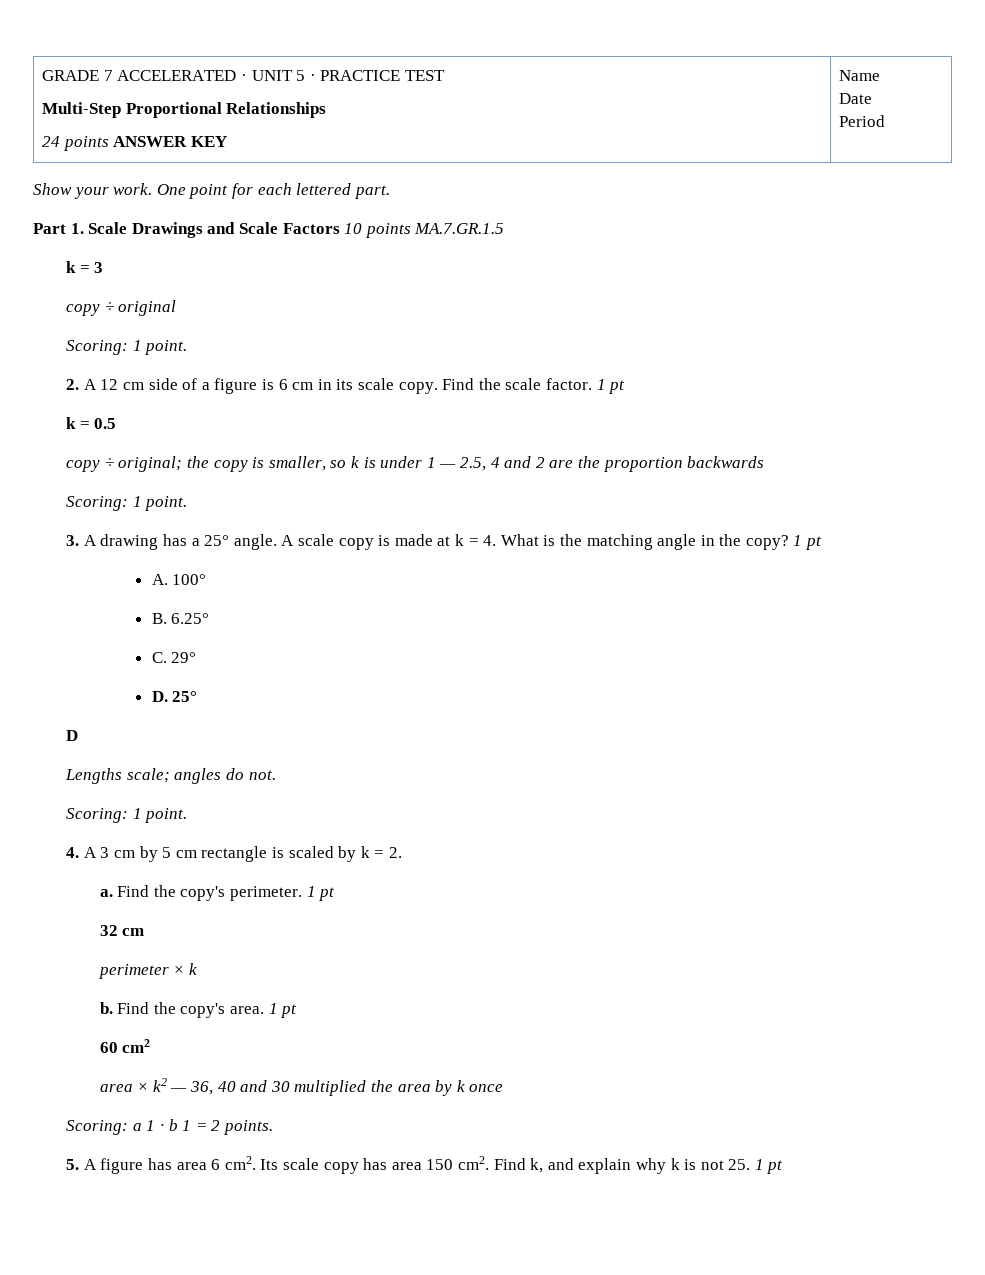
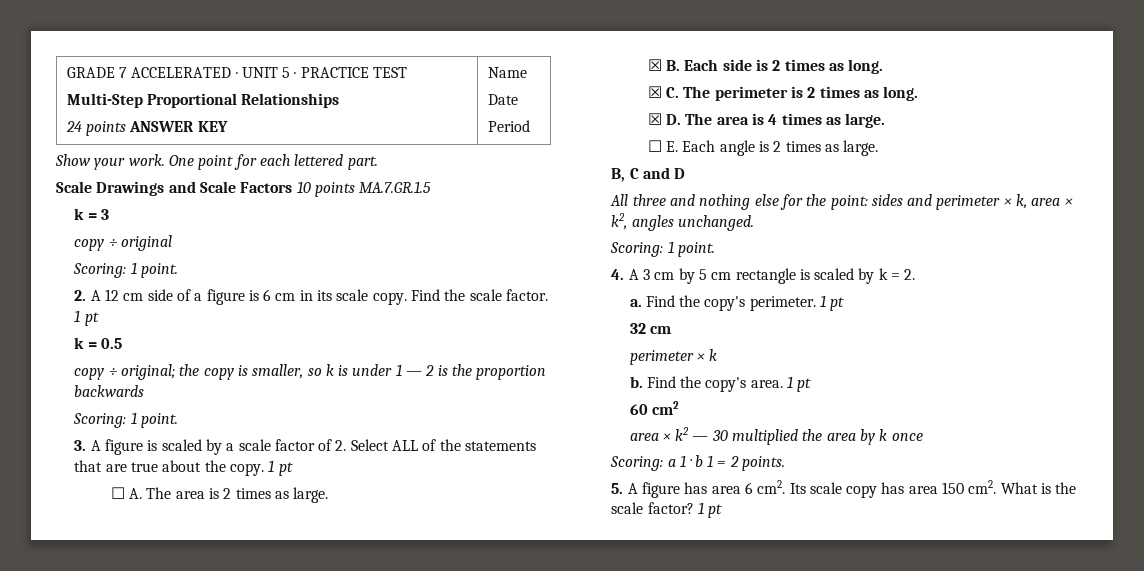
- Part 1. Scale Drawings and Scale Factors 10 points MA.7.GR.1.5
+ Scale Drawings and Scale Factors 10 points MA.7.GR.1.5
- copy ÷ original; the copy is smaller, so k is under 1 — 2.5, 4 and 2 are the proportion backwards
+ copy ÷ original; the copy is smaller, so k is under 1 — 2 is the proportion backwards
- 3. A drawing has a 25° angle. A scale copy is made at k = 4. What is the matching angle in the copy? 1 pt
- A. 100°
- B. 6.25°
- C. 29°
- D. 25°
- D
- Lengths scale; angles do not.
+ 3. A figure is scaled by a scale factor of 2. Select ALL of the statements that are true about the copy. 1 pt
+ ☐ A. The area is 2 times as large.
+ ☒ B. Each side is 2 times as long.
+ ☒ C. The perimeter is 2 times as long.
+ ☒ D. The area is 4 times as large.
+ ☐ E. Each angle is 2 times as large.
+ B, C and D
+ All three and nothing else for the point: sides and perimeter × k, area × k2, angles unchanged.
- area × k2 — 36, 40 and 30 multiplied the area by k once
+ area × k2 — 30 multiplied the area by k once
- Find k, and explain why k is not 25. 1 pt
+ What is the scale factor? 1 pt

